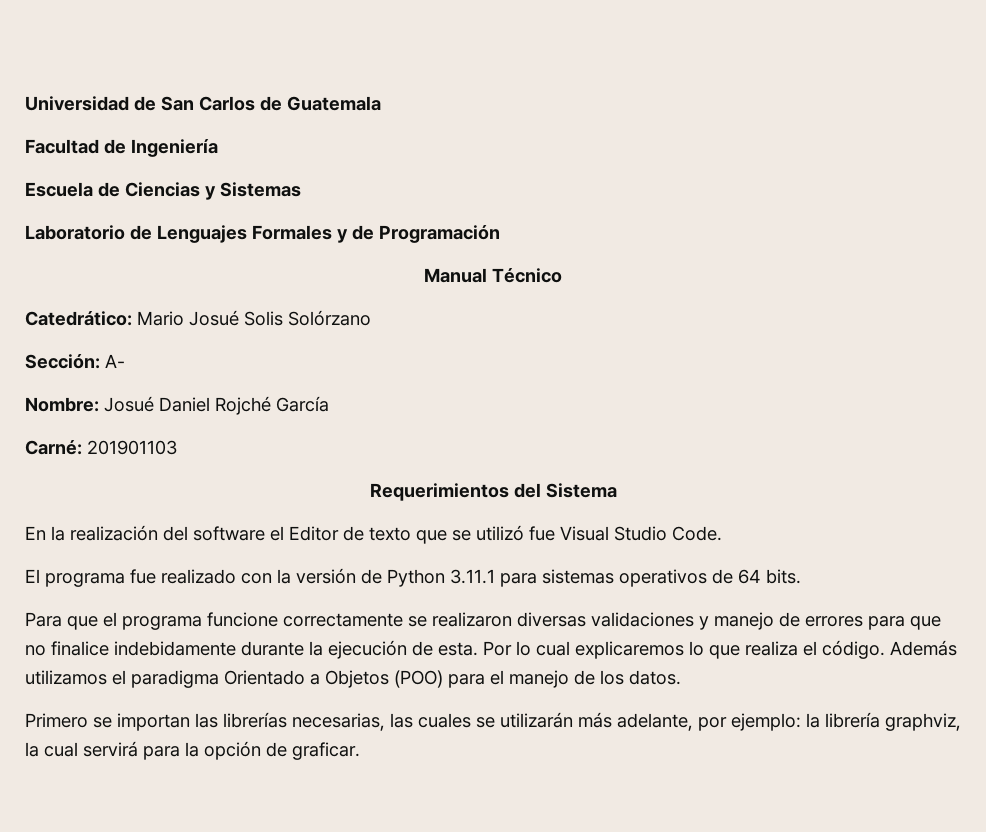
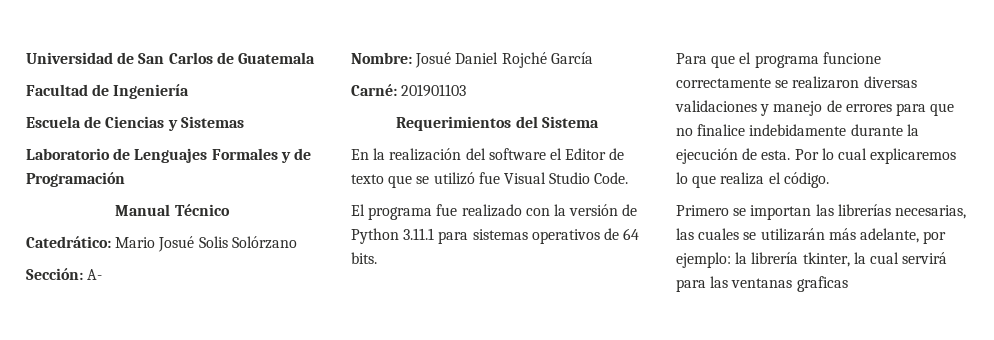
- Además utilizamos el paradigma Orientado a Objetos (POO) para el manejo de los datos.
- Primero se importan las librerías necesarias, las cuales se utilizarán más adelante, por ejemplo: la librería graphviz, la cual servirá para la opción de graficar.
+ Primero se importan las librerías necesarias, las cuales se utilizarán más adelante, por ejemplo: la librería tkinter, la cual servirá para las ventanas graficas

